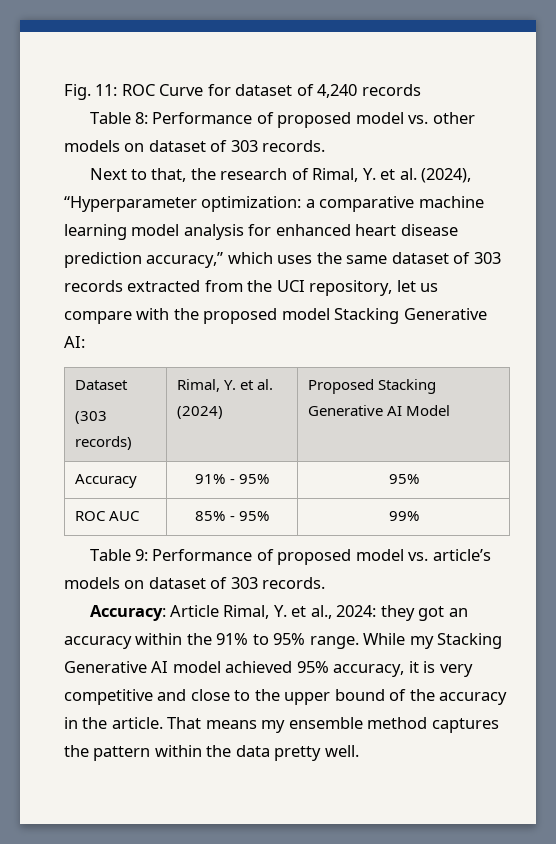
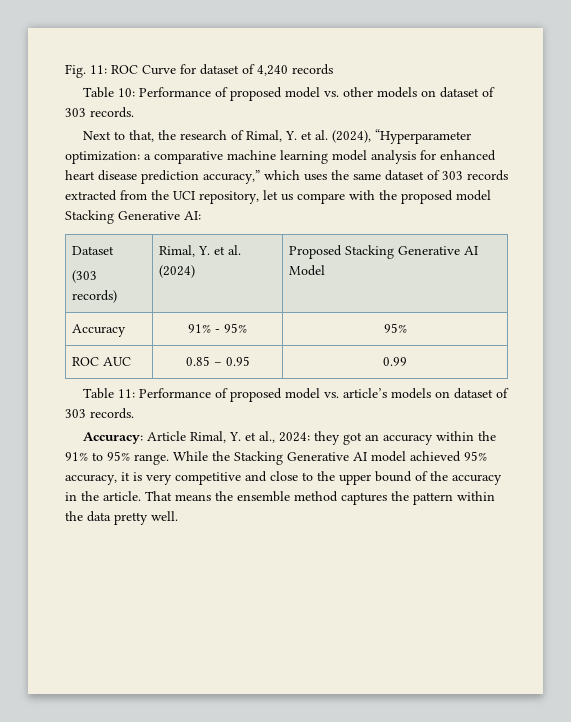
- Table 8: Performance of proposed model vs. other models on dataset of 303 records.
+ Table 10: Performance of proposed model vs. other models on dataset of 303 records.
- ROC AUC | 85% - 95% | 99%
- Table 9: Performance of proposed model vs. article’s models on dataset of 303 records.
+ ROC AUC | 0.85 – 0.95 | 0.99
+ Table 11: Performance of proposed model vs. article’s models on dataset of 303 records.
- While my Stacking Generative AI model achieved 95% accuracy, it is very competitive and close to the upper bound of the accuracy in the article.
+ While the Stacking Generative AI model achieved 95% accuracy, it is very competitive and close to the upper bound of the accuracy in the article.
- That means my ensemble method captures the pattern within the data pretty well.
+ That means the ensemble method captures the pattern within the data pretty well.

